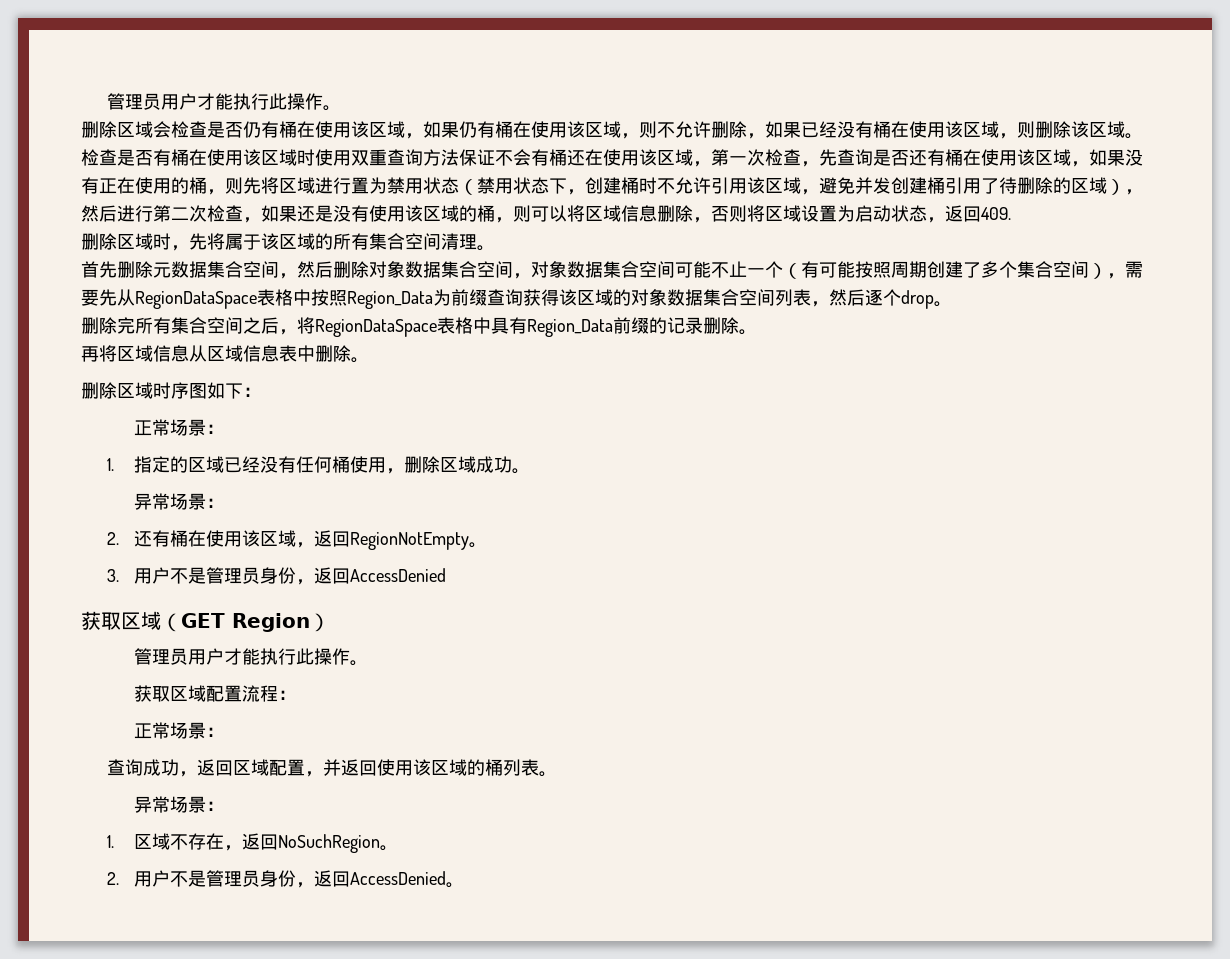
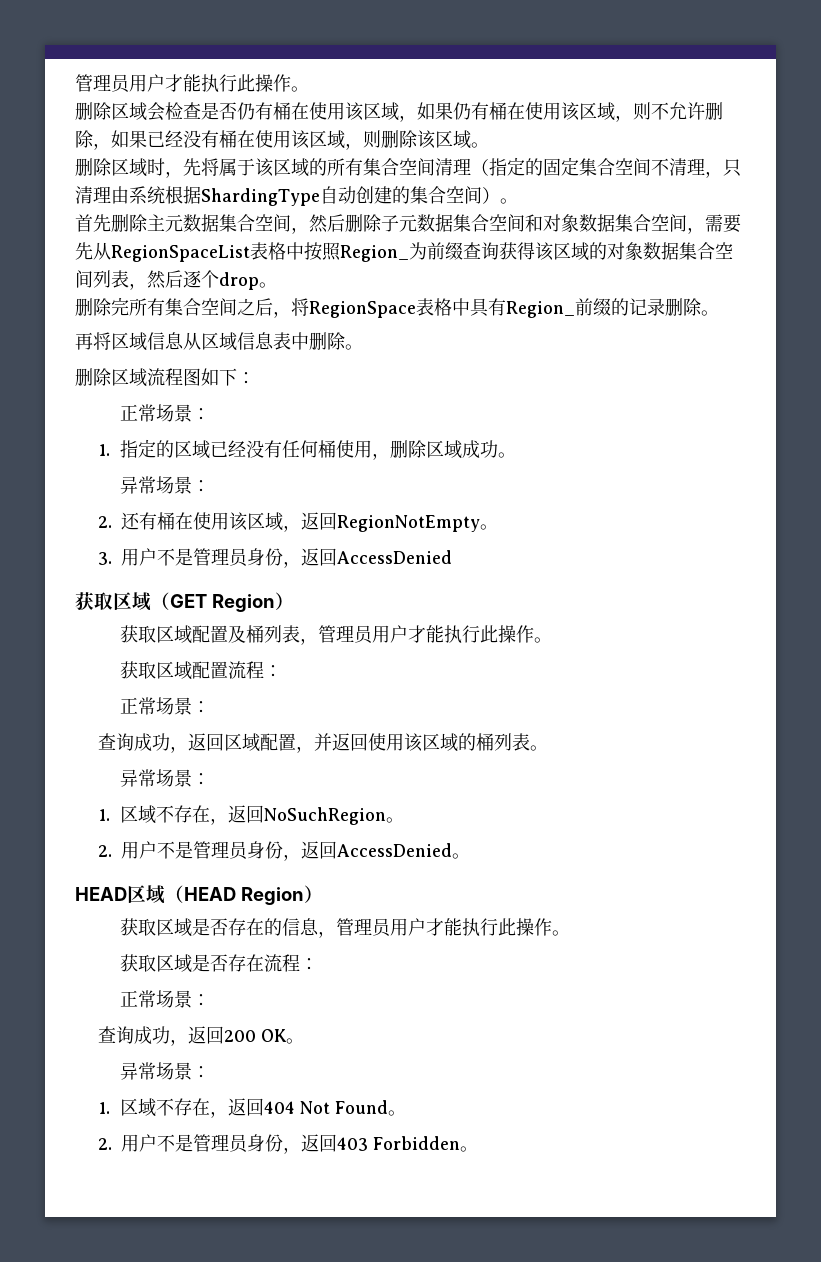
- 检查是否有桶在使用该区域时使用双重查询方法保证不会有桶还在使用该区域，第一次检查，先查询是否还有桶在使用该区域，如果没有正在使用的桶，则先将区域进行置为禁用状态（禁用状态下，创建桶时不允许引用该区域，避免并发创建桶引用了待删除的区域），然后进行第二次检查，如果还是没有使用该区域的桶，则可以将区域信息删除，否则将区域设置为启动状态，返回409.
- 删除区域时，先将属于该区域的所有集合空间清理。
+ 删除区域时，先将属于该区域的所有集合空间清理（指定的固定集合空间不清理，只清理由系统根据ShardingType自动创建的集合空间）。
- 首先删除元数据集合空间，然后删除对象数据集合空间，对象数据集合空间可能不止一个（有可能按照周期创建了多个集合空间），需要先从RegionDataSpace表格中按照Region_Data为前缀查询获得该区域的对象数据集合空间列表，然后逐个drop。
+ 首先删除主元数据集合空间，然后删除子元数据集合空间和对象数据集合空间，需要先从RegionSpaceList表格中按照Region_为前缀查询获得该区域的对象数据集合空间列表，然后逐个drop。
- 删除完所有集合空间之后，将RegionDataSpace表格中具有Region_Data前缀的记录删除。
+ 删除完所有集合空间之后，将RegionSpace表格中具有Region_前缀的记录删除。
- 删除区域时序图如下：
+ 删除区域流程图如下：
  获取区域（GET Region）
- 管理员用户才能执行此操作。
+ 获取区域配置及桶列表，管理员用户才能执行此操作。
+ HEAD区域（HEAD Region）
+ 获取区域是否存在的信息，管理员用户才能执行此操作。
+ 获取区域是否存在流程：
+ 正常场景：
+ 查询成功，返回200 OK。
+ 异常场景：
+ 1.区域不存在，返回404 Not Found。
+ 2.用户不是管理员身份，返回403 Forbidden。

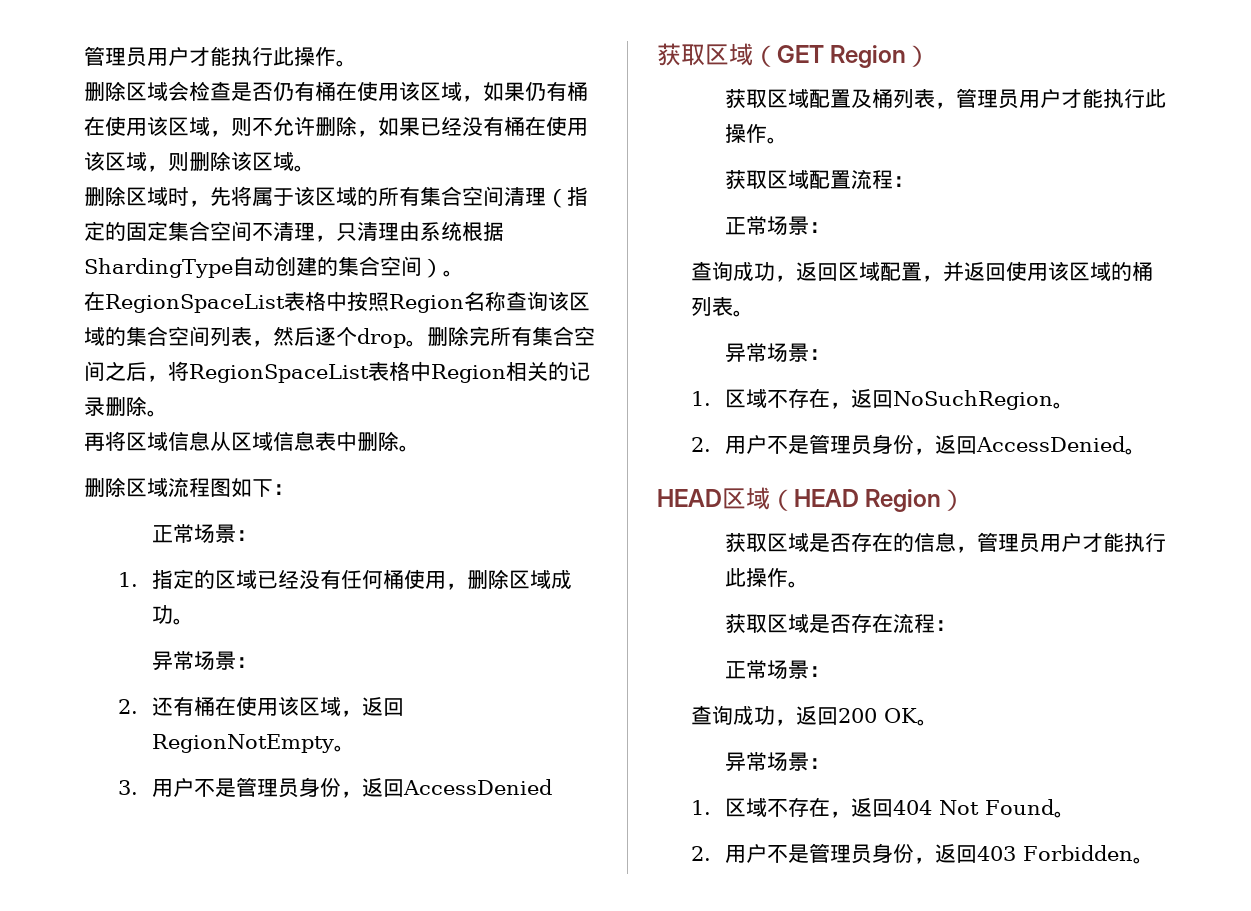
- 首先删除主元数据集合空间，然后删除子元数据集合空间和对象数据集合空间，需要先从RegionSpaceList表格中按照Region_为前缀查询获得该区域的对象数据集合空间列表，然后逐个drop。
- 删除完所有集合空间之后，将RegionSpace表格中具有Region_前缀的记录删除。
+ 在RegionSpaceList表格中按照Region名称查询该区域的集合空间列表，然后逐个drop。删除完所有集合空间之后，将RegionSpaceList表格中Region相关的记录删除。

